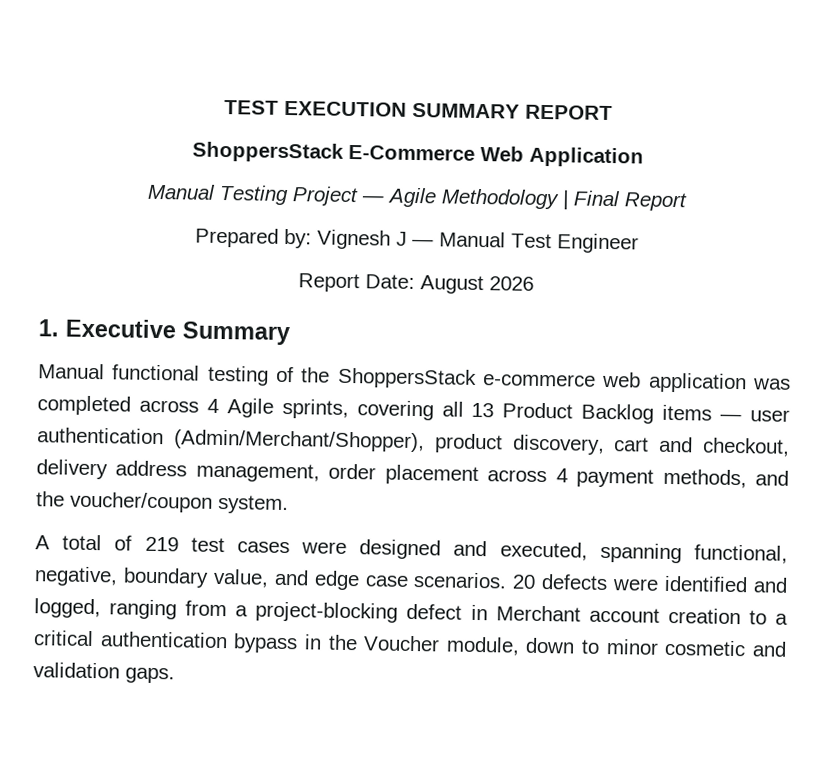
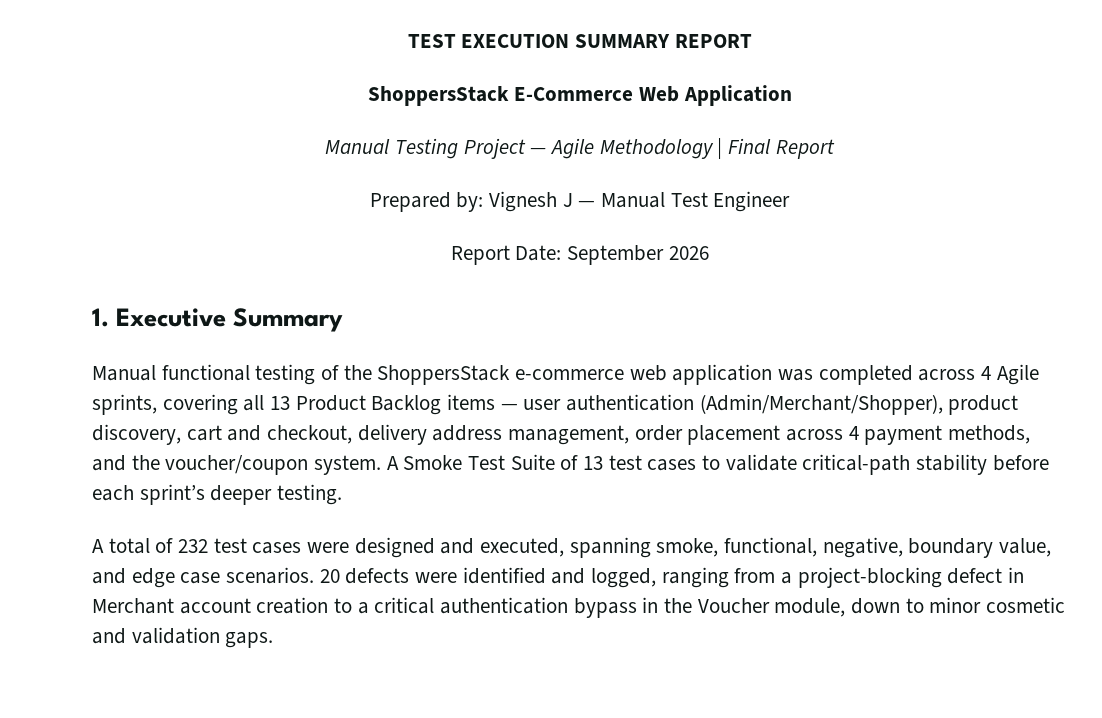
- Report Date: August 2026
+ Report Date: September 2026
+ A Smoke Test Suite of 13 test cases to validate critical-path stability before each sprint’s deeper testing.
- A total of 219 test cases were designed and executed, spanning functional, negative, boundary value, and edge case scenarios.
+ A total of 232 test cases were designed and executed, spanning smoke, functional, negative, boundary value, and edge case scenarios.

